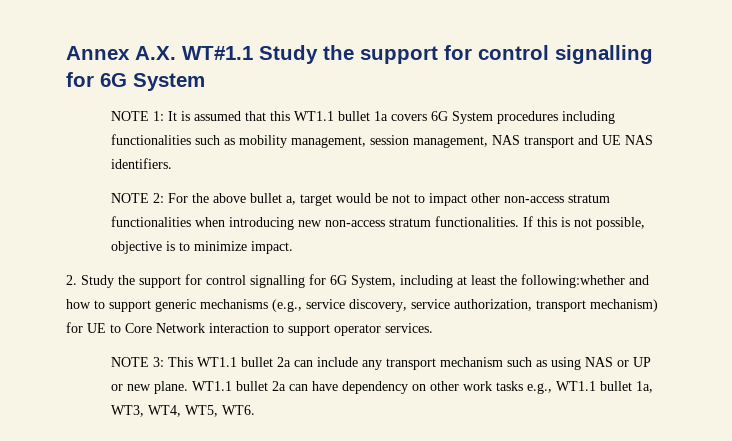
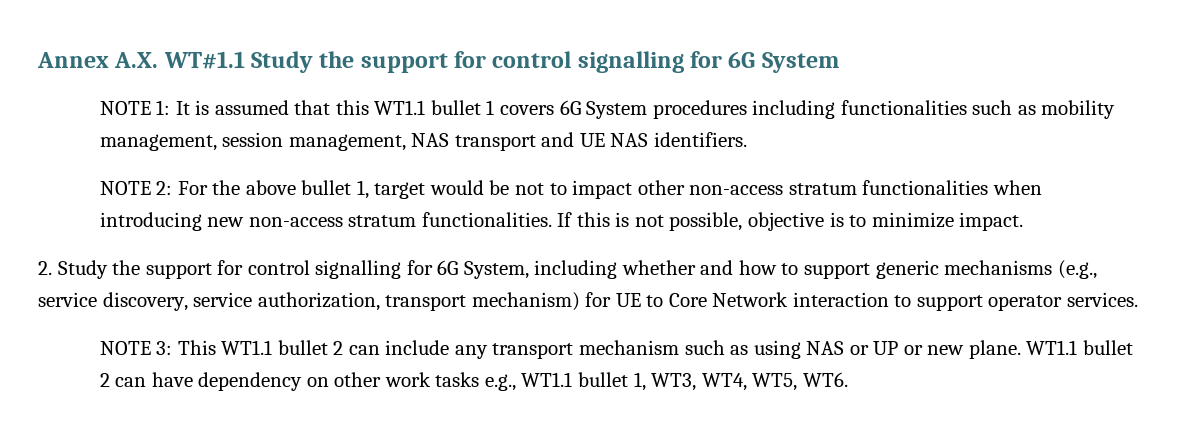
- NOTE 1: It is assumed that this WT1.1 bullet 1a covers 6G System procedures including functionalities such as mobility management, session management, NAS transport and UE NAS identifiers.
+ NOTE 1: It is assumed that this WT1.1 bullet 1 covers 6G System procedures including functionalities such as mobility management, session management, NAS transport and UE NAS identifiers.
- NOTE 2: For the above bullet a, target would be not to impact other non-access stratum functionalities when introducing new non-access stratum functionalities.
+ NOTE 2: For the above bullet 1, target would be not to impact other non-access stratum functionalities when introducing new non-access stratum functionalities.
- 2. Study the support for control signalling for 6G System, including at least the following:whether and how to support generic mechanisms (e.g., service discovery, service authorization, transport mechanism) for UE to Core Network interaction to support operator services.
+ 2. Study the support for control signalling for 6G System, including whether and how to support generic mechanisms (e.g., service discovery, service authorization, transport mechanism) for UE to Core Network interaction to support operator services.
- NOTE 3: This WT1.1 bullet 2a can include any transport mechanism such as using NAS or UP or new plane.
+ NOTE 3: This WT1.1 bullet 2 can include any transport mechanism such as using NAS or UP or new plane.
- WT1.1 bullet 2a can have dependency on other work tasks e.g., WT1.1 bullet 1a, WT3, WT4, WT5, WT6.
+ WT1.1 bullet 2 can have dependency on other work tasks e.g., WT1.1 bullet 1, WT3, WT4, WT5, WT6.

